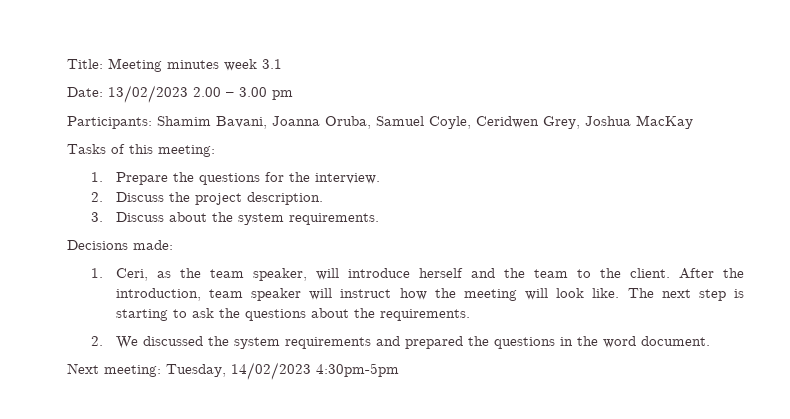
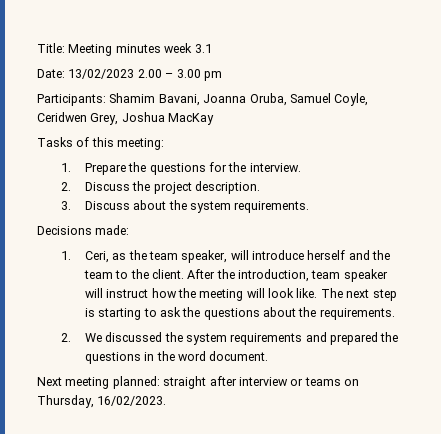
- Next meeting: Tuesday, 14/02/2023 4:30pm-5pm
+ Next meeting planned: straight after interview or teams on Thursday, 16/02/2023.

